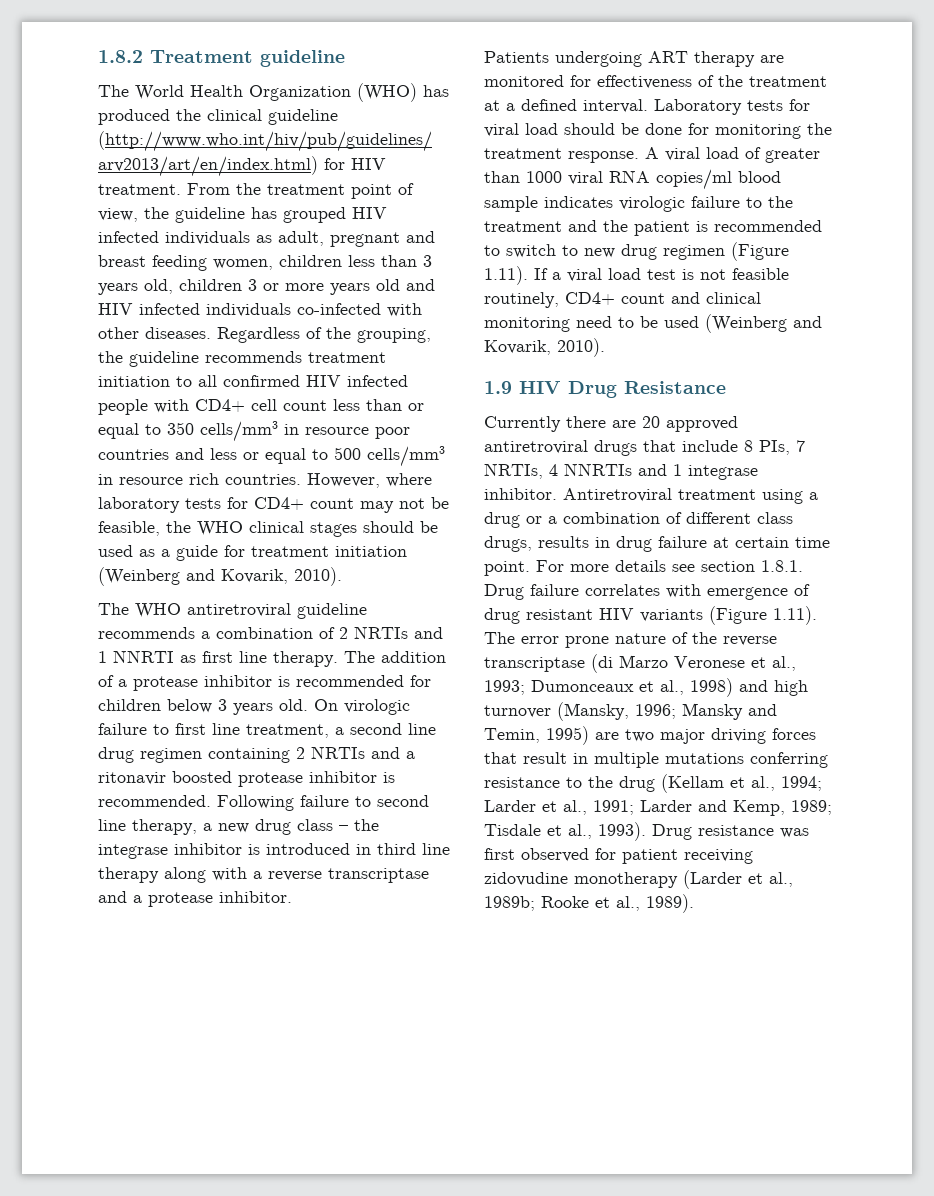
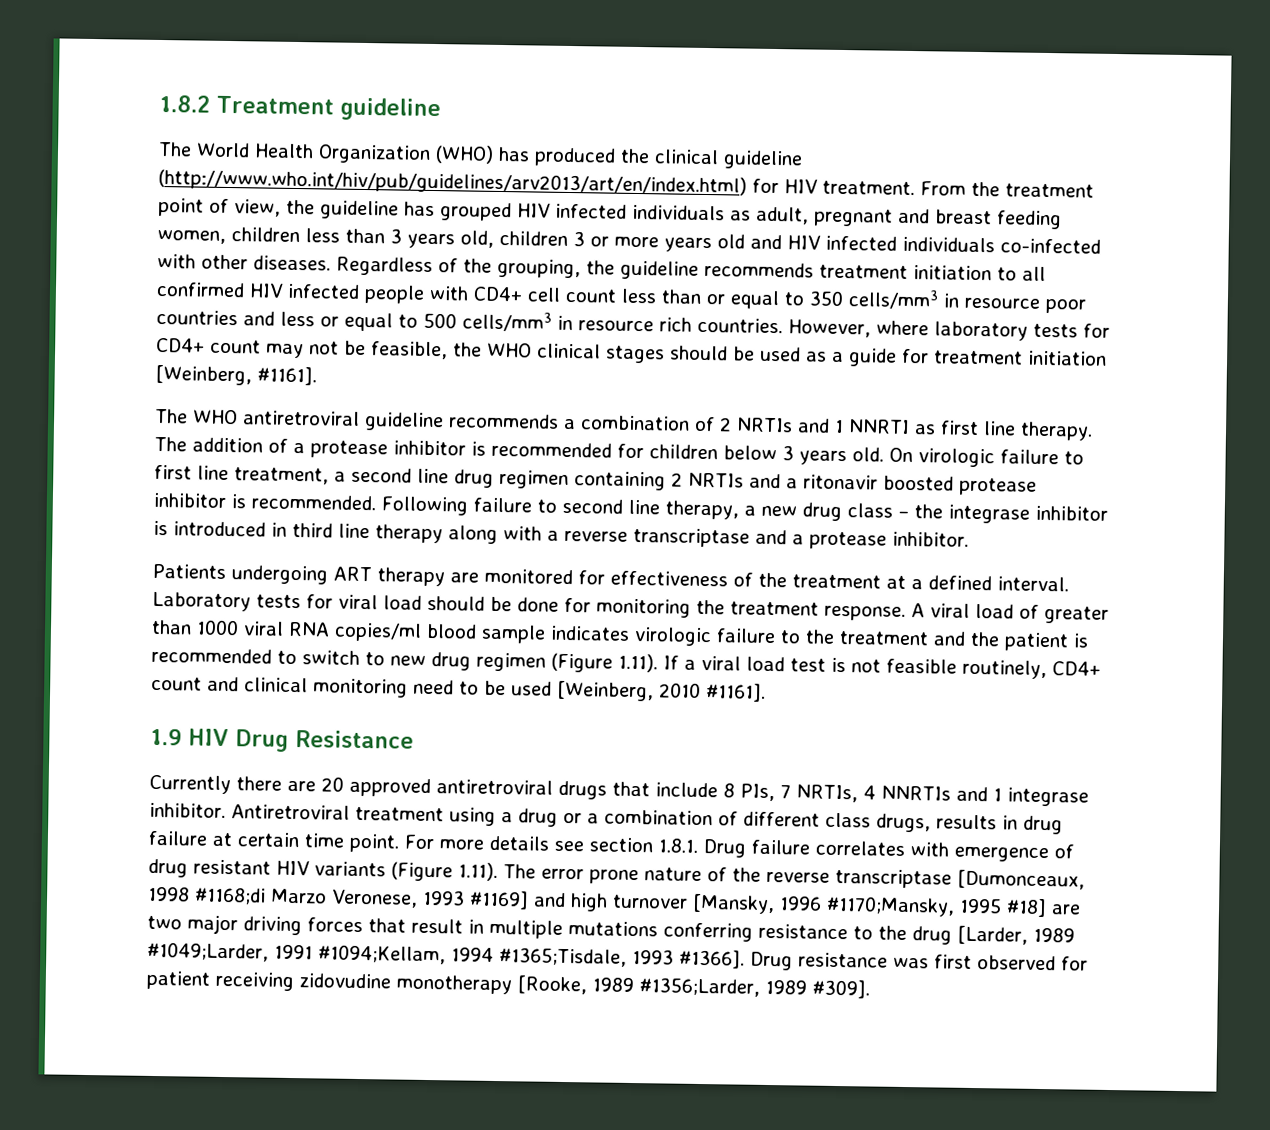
- However, where laboratory tests for CD4+ count may not be feasible, the WHO clinical stages should be used as a guide for treatment initiation (Weinberg and Kovarik, 2010).
+ However, where laboratory tests for CD4+ count may not be feasible, the WHO clinical stages should be used as a guide for treatment initiation [Weinberg, #1161].
- A viral load of greater than 1000 viral RNA copies/ml blood sample indicates virologic failure to the treatment and the patient is recommended to switch to new drug regimen (Figure 1.11). If a viral load test is not feasible routinely, CD4+ count and clinical monitoring need to be used (Weinberg and Kovarik, 2010).
+ A viral load of greater than 1000 viral RNA copies/ml blood sample indicates virologic failure to the treatment and the patient is recommended to switch to new drug regimen (Figure 1.11). If a viral load test is not feasible routinely, CD4+ count and clinical monitoring need to be used [Weinberg, 2010 #1161].
- For more details see section 1.8.1. Drug failure correlates with emergence of drug resistant HIV variants (Figure 1.11). The error prone nature of the reverse transcriptase (di Marzo Veronese et al., 1993; Dumonceaux et al., 1998) and high turnover (Mansky, 1996; Mansky and Temin, 1995) are two major driving forces that result in multiple mutations conferring resistance to the drug (Kellam et al., 1994; Larder et al., 1991; Larder and Kemp, 1989; Tisdale et al., 1993).
+ For more details see section 1.8.1. Drug failure correlates with emergence of drug resistant HIV variants (Figure 1.11). The error prone nature of the reverse transcriptase [Dumonceaux, 1998 #1168;di Marzo Veronese, 1993 #1169] and high turnover [Mansky, 1996 #1170;Mansky, 1995 #18] are two major driving forces that result in multiple mutations conferring resistance to the drug [Larder, 1989 #1049;Larder, 1991 #1094;Kellam, 1994 #1365;Tisdale, 1993 #1366].
- Drug resistance was first observed for patient receiving zidovudine monotherapy (Larder et al., 1989b; Rooke et al., 1989).
+ Drug resistance was first observed for patient receiving zidovudine monotherapy [Rooke, 1989 #1356;Larder, 1989 #309].

